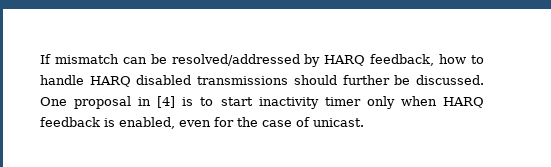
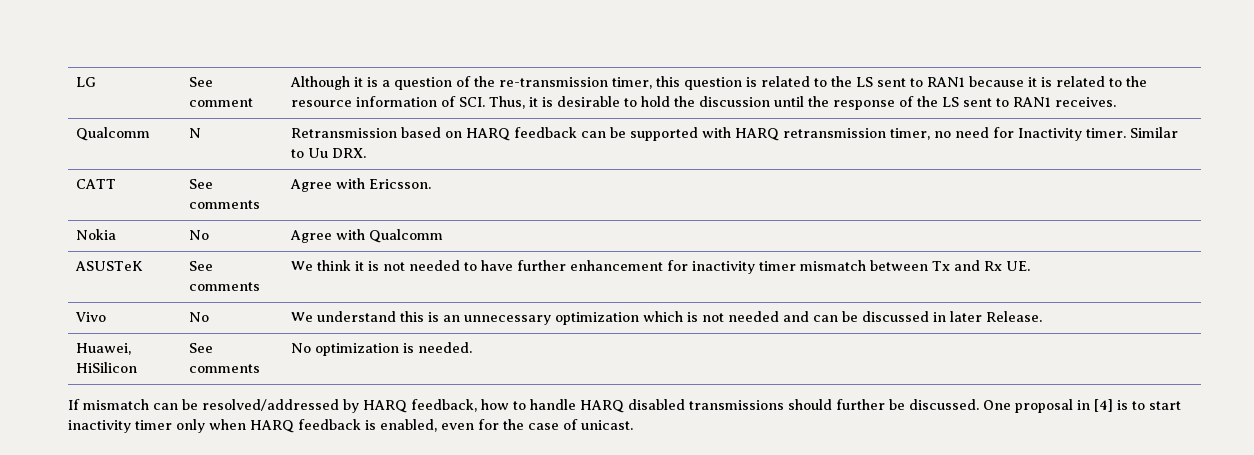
+ LG | See comment | Although it is a question of the re-transmission timer, this question is related to the LS sent to RAN1 because it is related to the resource information of SCI. Thus, it is desirable to hold the discussion until the response of the LS sent to RAN1 receives.
+ Qualcomm | N | Retransmission based on HARQ feedback can be supported with HARQ retransmission timer, no need for Inactivity timer. Similar to Uu DRX.
+ CATT | See comments | Agree with Ericsson.
+ Nokia | No | Agree with Qualcomm
+ ASUSTeK | See comments | We think it is not needed to have further enhancement for inactivity timer mismatch between Tx and Rx UE.
+ Vivo | No | We understand this is an unnecessary optimization which is not needed and can be discussed in later Release.
+ Huawei, HiSilicon | See comments | No optimization is needed.

